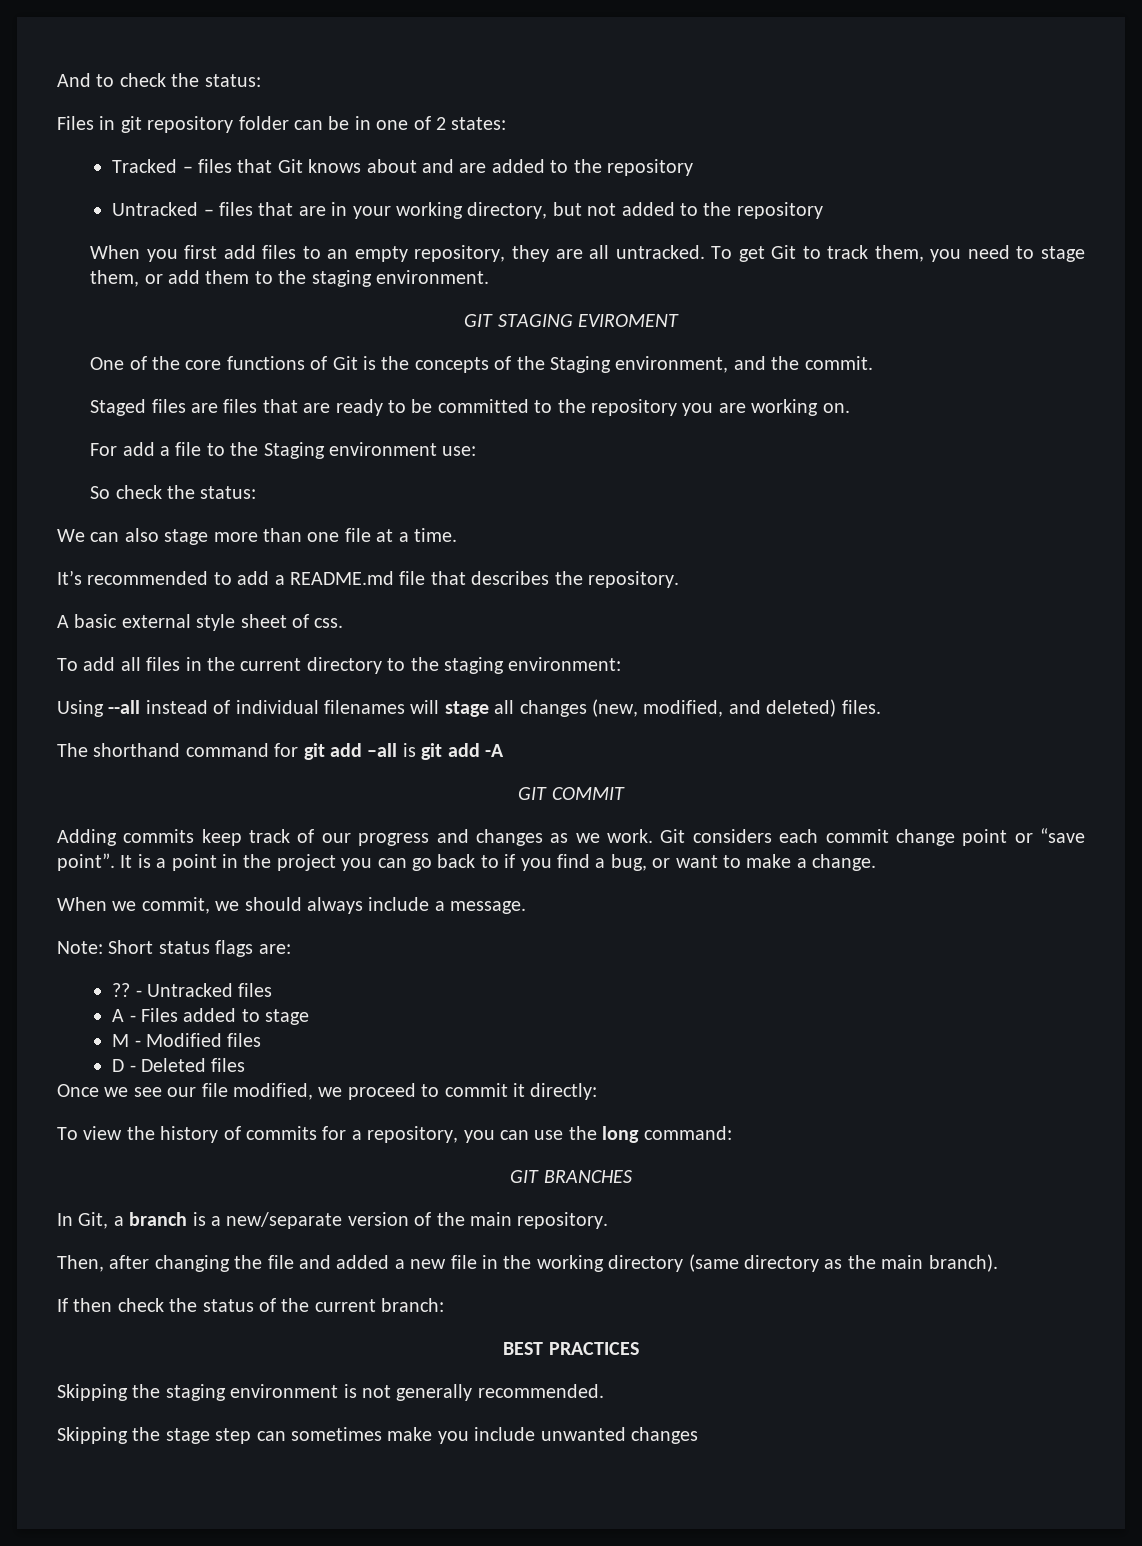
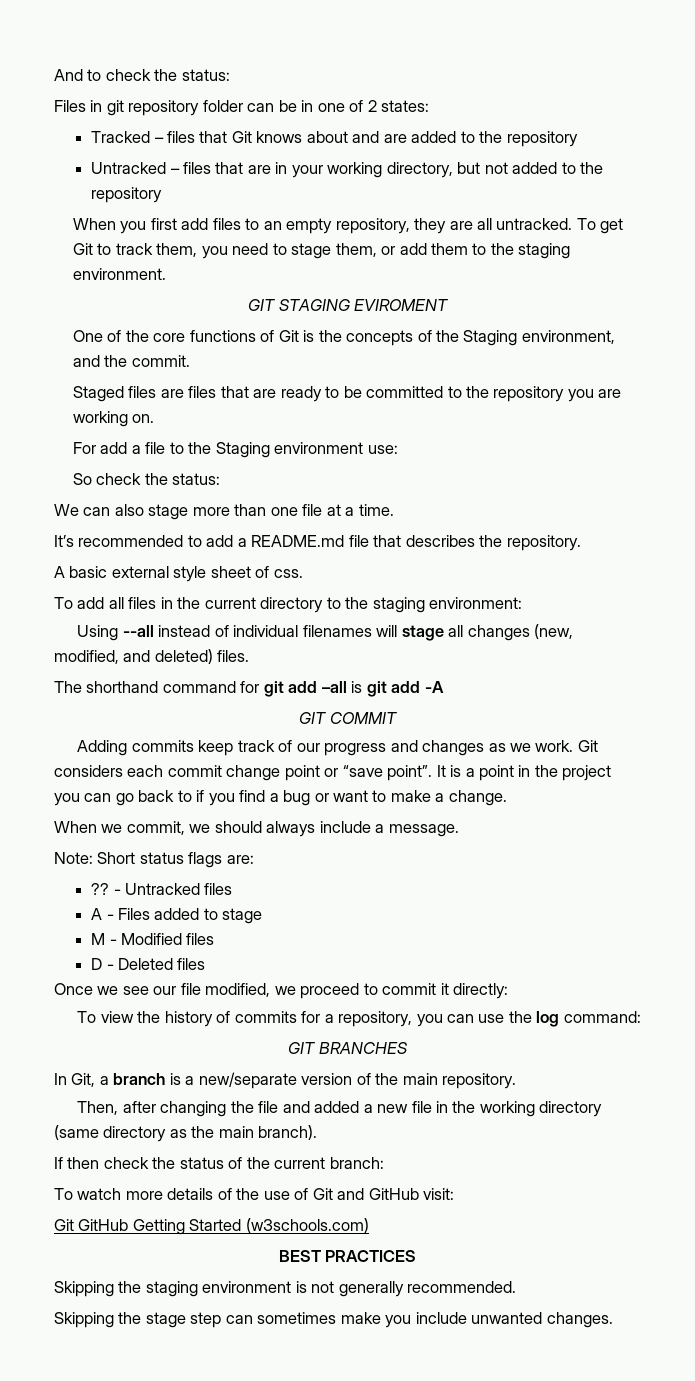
- It is a point in the project you can go back to if you find a bug, or want to make a change.
+ It is a point in the project you can go back to if you find a bug or want to make a change.
- To view the history of commits for a repository, you can use the long command:
+ To view the history of commits for a repository, you can use the log command:
+ To watch more details of the use of Git and GitHub visit:
+ Git GitHub Getting Started (w3schools.com)
- Skipping the stage step can sometimes make you include unwanted changes
+ Skipping the stage step can sometimes make you include unwanted changes.

